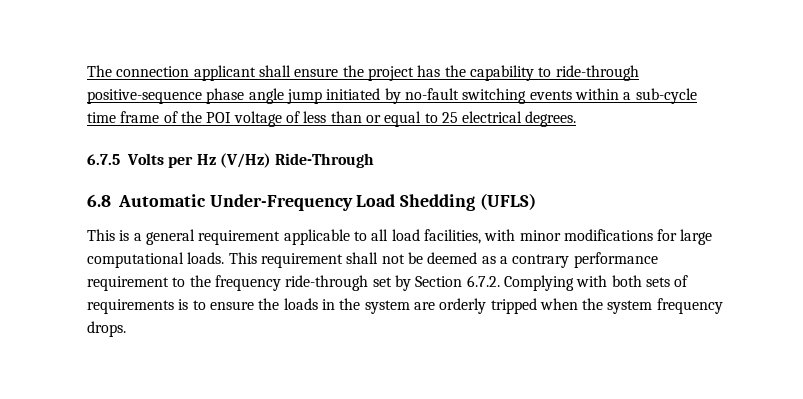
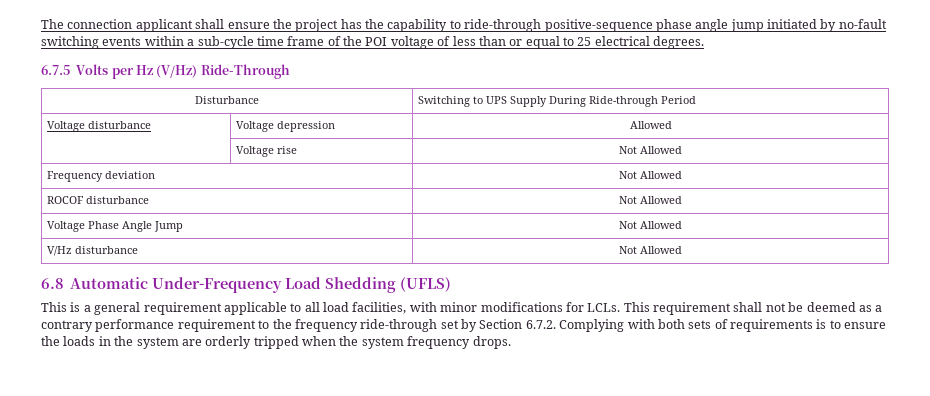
+ Disturbance | Switching to UPS Supply During Ride-through Period
+ Voltage disturbance | Voltage depression | Allowed
+ | Voltage rise | Not Allowed
+ Frequency deviation | Not Allowed
+ ROCOF disturbance | Not Allowed
+ Voltage Phase Angle Jump | Not Allowed
+ V/Hz disturbance | Not Allowed
- This is a general requirement applicable to all load facilities, with minor modifications for large computational loads.
+ This is a general requirement applicable to all load facilities, with minor modifications for LCLs.

